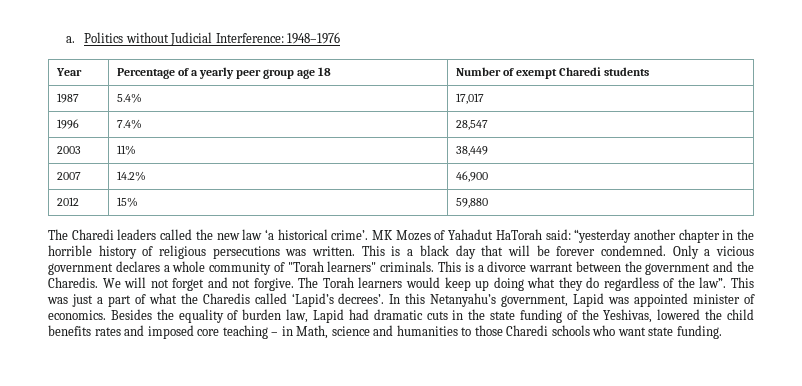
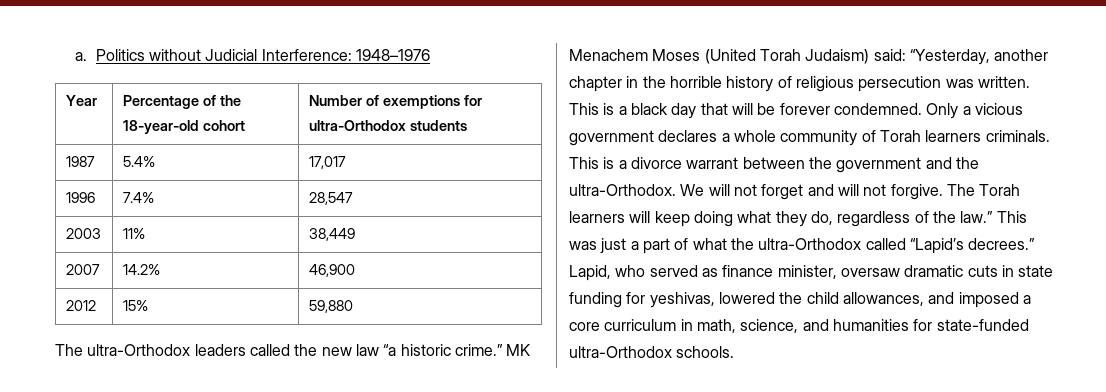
- Year | Percentage of a yearly peer group age 18 | Number of exempt Charedi students
+ Year | Percentage of the 18-year-old cohort | Number of exemptions for ultra-Orthodox students
- The Charedi leaders called the new law ‘a historical crime’. MK Mozes of Yahadut HaTorah said: “yesterday another chapter in the horrible history of religious persecutions was written.
+ The ultra-Orthodox leaders called the new law “a historic crime.” MK Menachem Moses (United Torah Judaism) said: “Yesterday, another chapter in the horrible history of religious persecution was written.
- Only a vicious government declares a whole community of "Torah learners" criminals.
+ Only a vicious government declares a whole community of Torah learners criminals.
- This is a divorce warrant between the government and the Charedis.
+ This is a divorce warrant between the government and the ultra-Orthodox.
- We will not forget and not forgive.
+ We will not forget and will not forgive.
- The Torah learners would keep up doing what they do regardless of the law”.
+ The Torah learners will keep doing what they do, regardless of the law.”
- This was just a part of what the Charedis called ‘Lapid’s decrees’. In this Netanyahu’s government, Lapid was appointed minister of economics. Besides the equality of burden law, Lapid had dramatic cuts in the state funding of the Yeshivas, lowered the child benefits rates and imposed core teaching – in Math, science and humanities to those Charedi schools who want state funding.
+ This was just a part of what the ultra-Orthodox called “Lapid’s decrees.” Lapid, who served as finance minister, oversaw dramatic cuts in state funding for yeshivas, lowered the child allowances, and imposed a core curriculum in math, science, and humanities for state-funded ultra-Orthodox schools.

